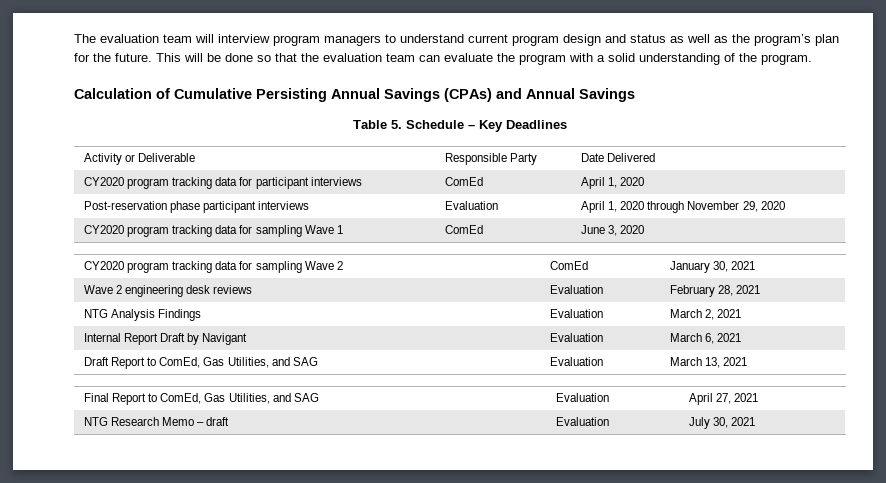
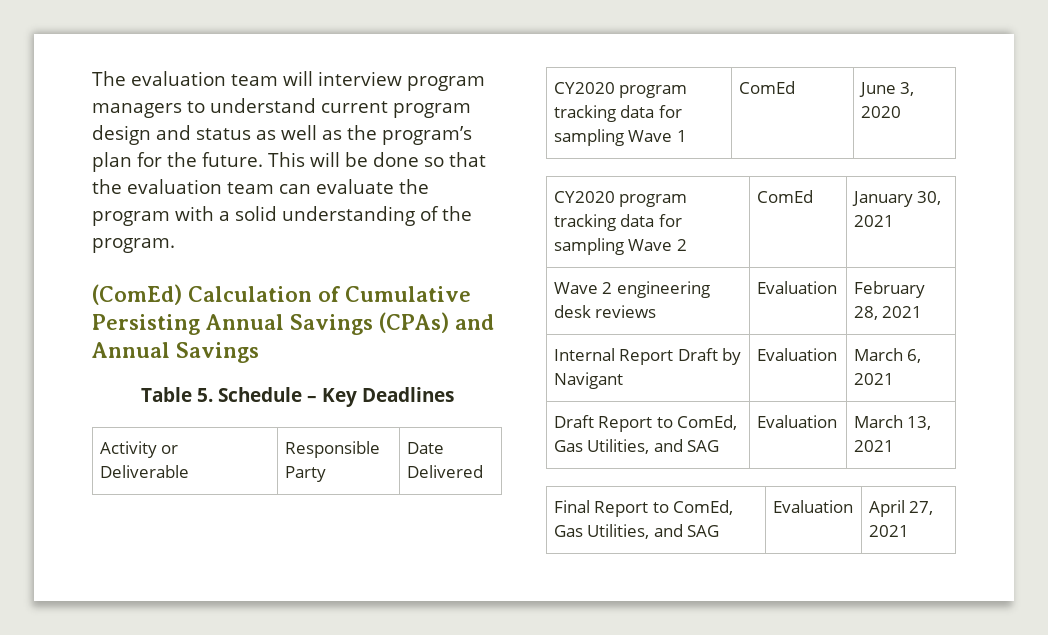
- Calculation of Cumulative Persisting Annual Savings (CPAs) and Annual Savings
+ (ComEd) Calculation of Cumulative Persisting Annual Savings (CPAs) and Annual Savings
- CY2020 program tracking data for participant interviews | ComEd | April 1, 2020
- Post-reservation phase participant interviews | Evaluation | April 1, 2020 through November 29, 2020
- NTG Analysis Findings | Evaluation | March 2, 2021
- NTG Research Memo – draft | Evaluation | July 30, 2021

